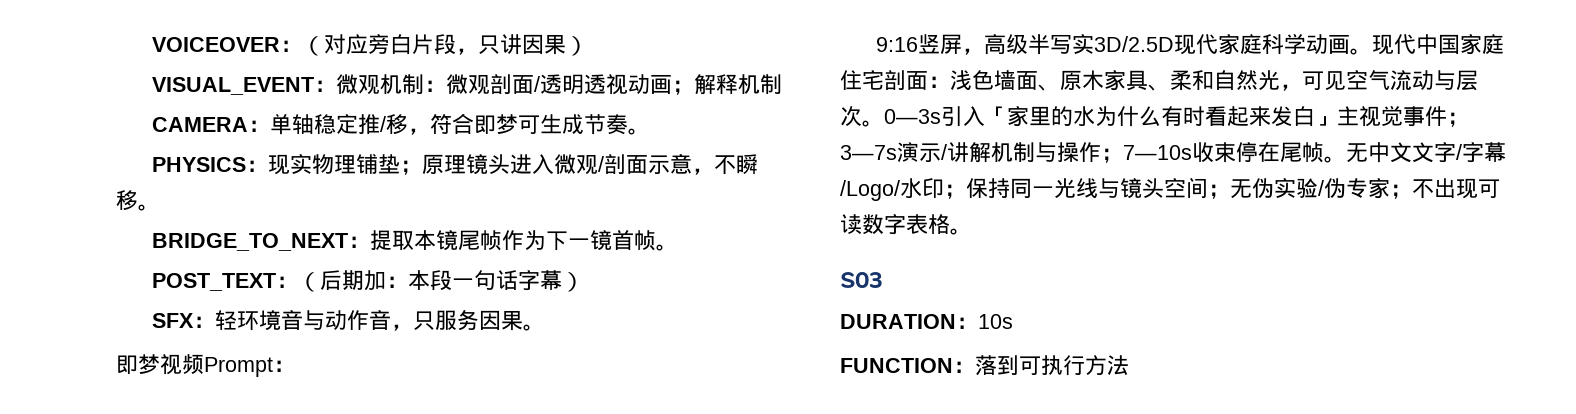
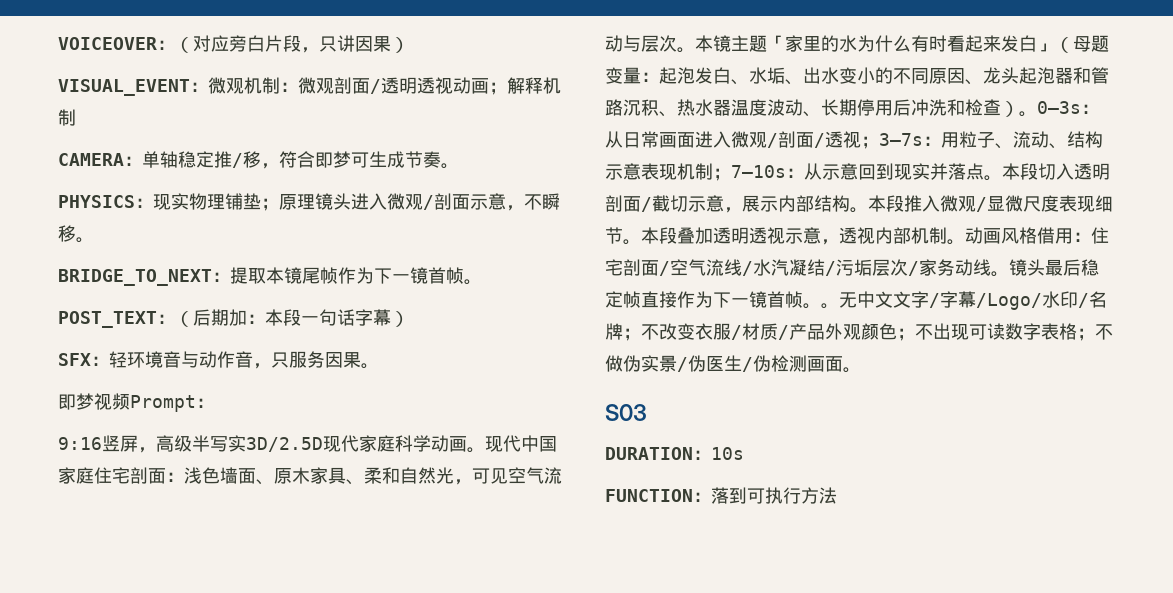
- 0—3s引入「家里的水为什么有时看起来发白」主视觉事件；3—7s演示/讲解机制与操作；7—10s收束停在尾帧。
+ 本镜主题「家里的水为什么有时看起来发白」（母题变量：起泡发白、水垢、出水变小的不同原因、龙头起泡器和管路沉积、热水器温度波动、长期停用后冲洗和检查）。0—3s：从日常画面进入微观/剖面/透视；3—7s：用粒子、流动、结构示意表现机制；7—10s：从示意回到现实并落点。本段切入透明剖面/截切示意，展示内部结构。本段推入微观/显微尺度表现细节。本段叠加透明透视示意，透视内部机制。动画风格借用：住宅剖面/空气流线/水汽凝结/污垢层次/家务动线。镜头最后稳定帧直接作为下一镜首帧。。
- 无中文文字/字幕/Logo/水印；保持同一光线与镜头空间；无伪实验/伪专家；不出现可读数字表格。
+ 无中文文字/字幕/Logo/水印/名牌；不改变衣服/材质/产品外观颜色；不出现可读数字表格；不做伪实景/伪医生/伪检测画面。

